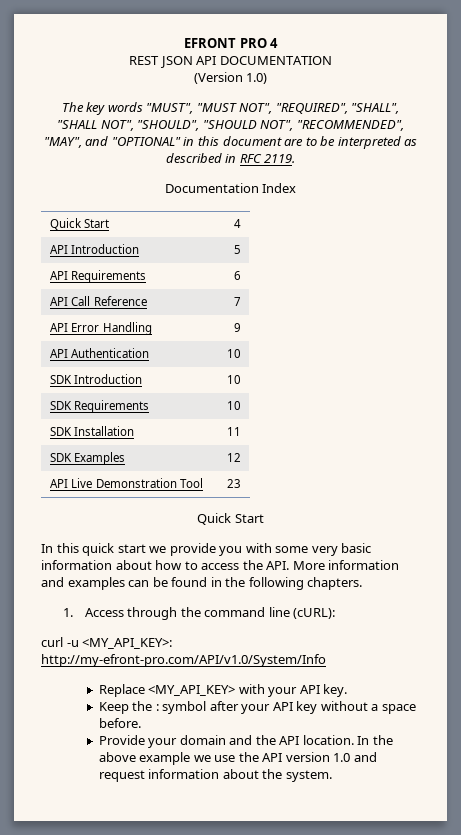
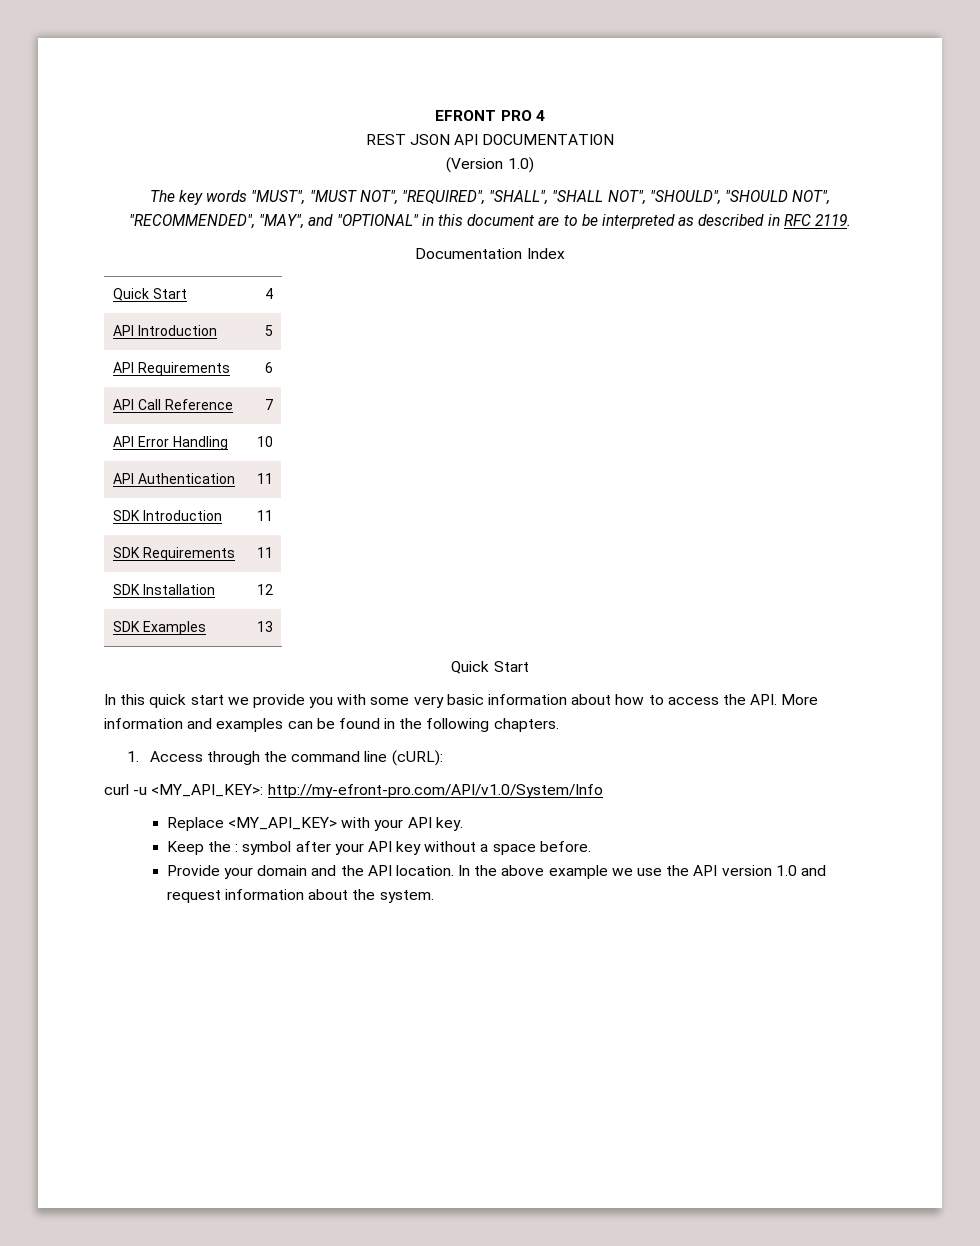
- API Error Handling | 9
+ API Error Handling | 10
- API Authentication | 10
+ API Authentication | 11
- SDK Introduction | 10
+ SDK Introduction | 11
- SDK Requirements | 10
+ SDK Requirements | 11
- SDK Installation | 11
+ SDK Installation | 12
- SDK Examples | 12
- API Live Demonstration Tool | 23
+ SDK Examples | 13

